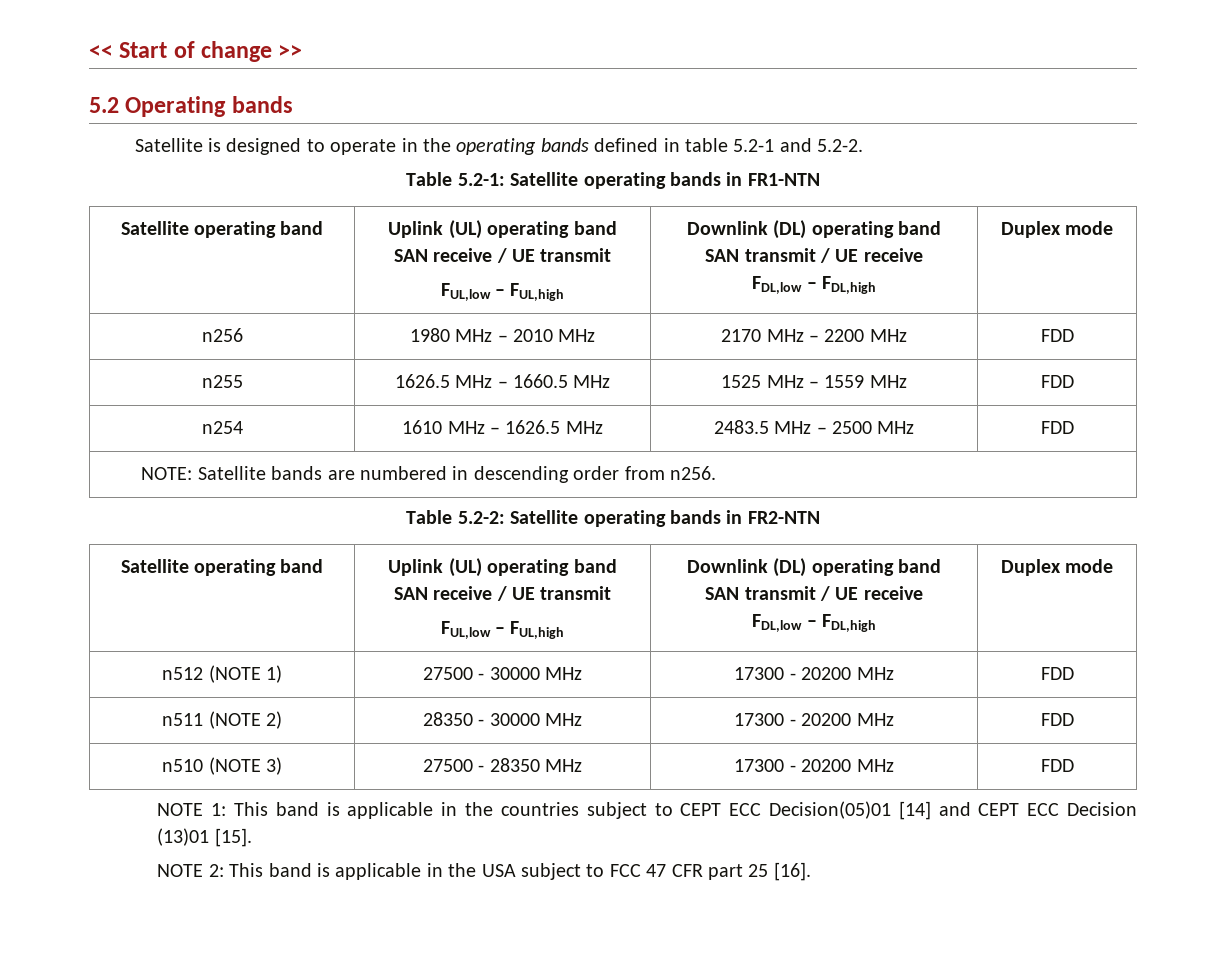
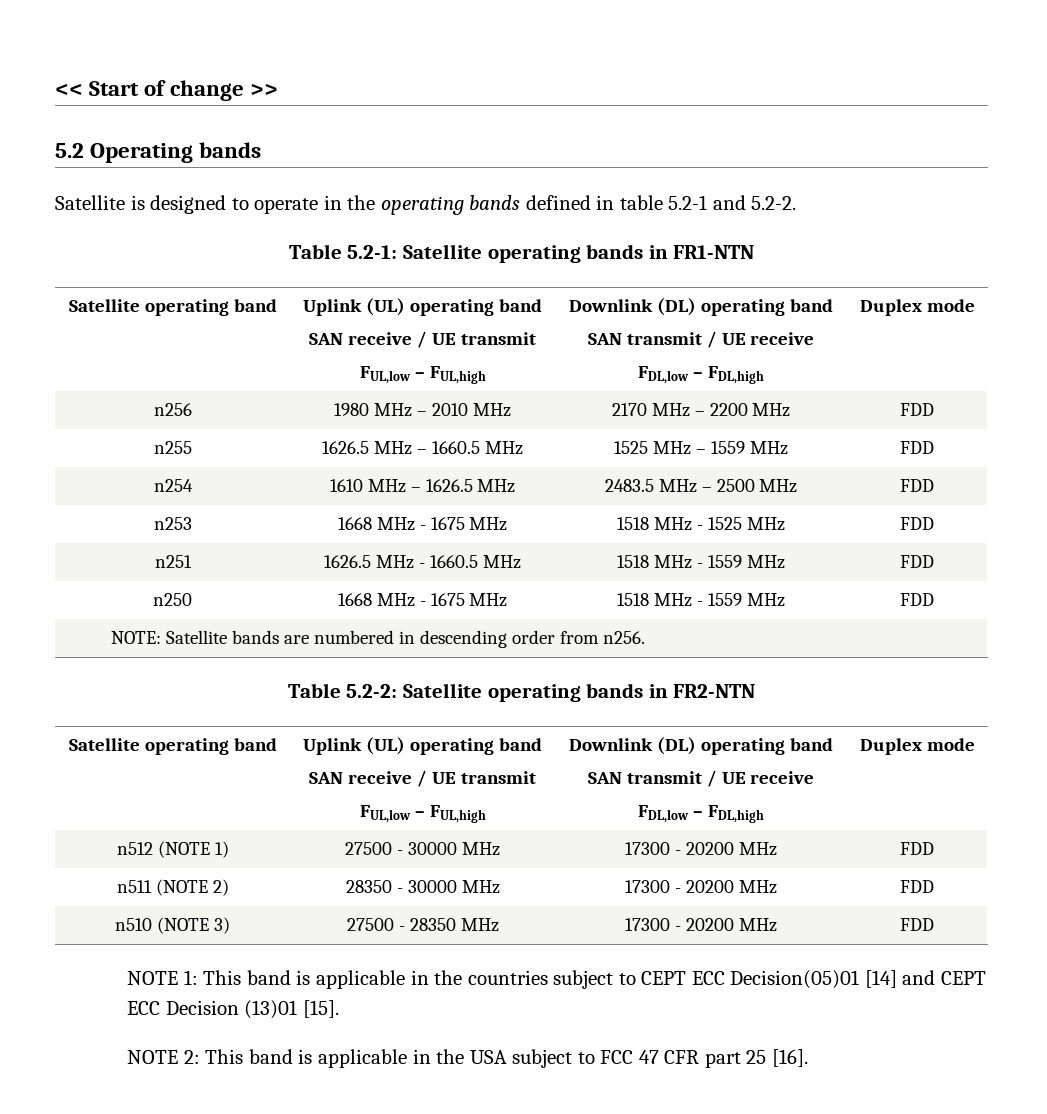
+ n253 | 1668 MHz - 1675 MHz | 1518 MHz - 1525 MHz | FDD
+ n251 | 1626.5 MHz - 1660.5 MHz | 1518 MHz - 1559 MHz | FDD
+ n250 | 1668 MHz - 1675 MHz | 1518 MHz - 1559 MHz | FDD

